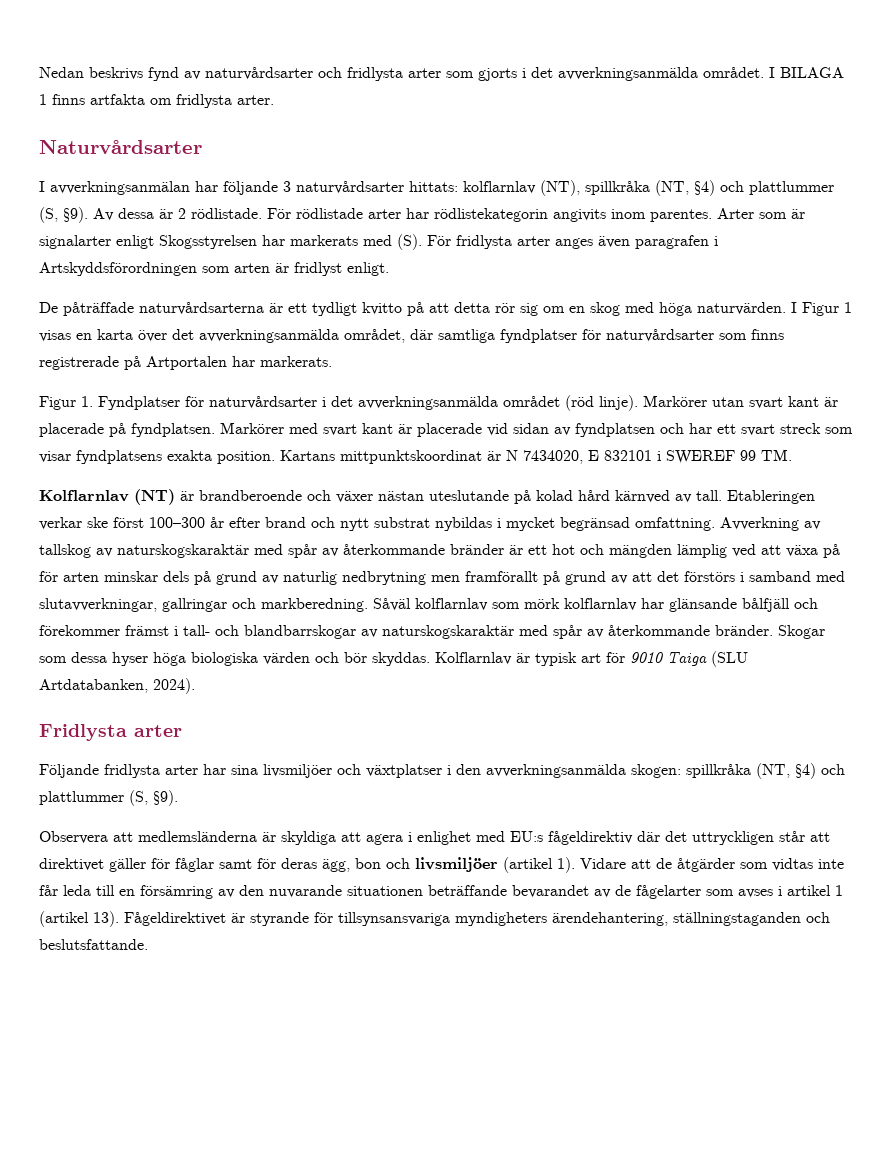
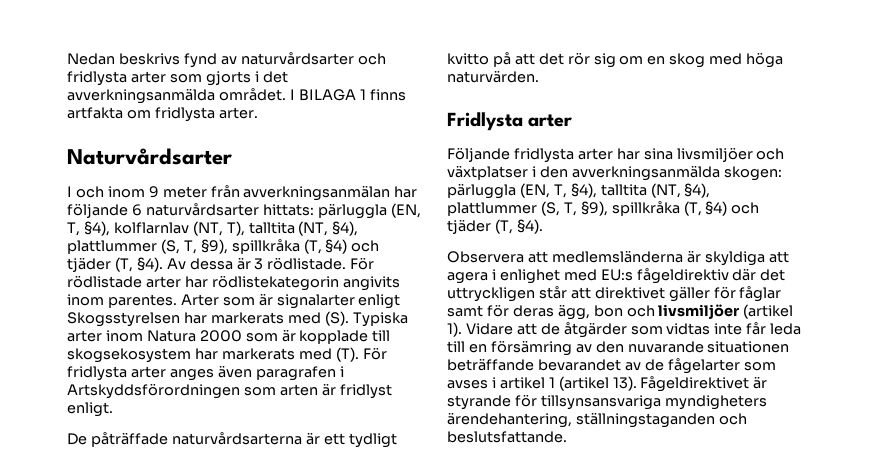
- I avverkningsanmälan har följande 3 naturvårdsarter hittats: kolflarnlav (NT), spillkråka (NT, §4) och plattlummer (S, §9).
+ I och inom 9 meter från avverkningsanmälan har följande 6 naturvårdsarter hittats: pärluggla (EN, T, §4), kolflarnlav (NT, T), talltita (NT, §4), plattlummer (S, T, §9), spillkråka (T, §4) och tjäder (T, §4).
- Av dessa är 2 rödlistade.
+ Av dessa är 3 rödlistade.
- Arter som är signalarter enligt Skogsstyrelsen har markerats med (S). För fridlysta arter anges även paragrafen i Artskyddsförordningen som arten är fridlyst enligt.
+ Arter som är signalarter enligt Skogsstyrelsen har markerats med (S). Typiska arter inom Natura 2000 som är kopplade till skogsekosystem har markerats med (T). För fridlysta arter anges även paragrafen i Artskyddsförordningen som arten är fridlyst enligt.
- De påträffade naturvårdsarterna är ett tydligt kvitto på att detta rör sig om en skog med höga naturvärden. I Figur 1 visas en karta över det avverkningsanmälda området, där samtliga fyndplatser för naturvårdsarter som finns registrerade på Artportalen har markerats.
- Figur 1. Fyndplatser för naturvårdsarter i det avverkningsanmälda området (röd linje). Markörer utan svart kant är placerade på fyndplatsen. Markörer med svart kant är placerade vid sidan av fyndplatsen och har ett svart streck som visar fyndplatsens exakta position. Kartans mittpunktskoordinat är N 7434020, E 832101 i SWEREF 99 TM.
- Kolflarnlav (NT) är brandberoende och växer nästan uteslutande på kolad hård kärnved av tall. Etableringen verkar ske först 100–300 år efter brand och nytt substrat nybildas i mycket begränsad omfattning. Avverkning av tallskog av naturskogskaraktär med spår av återkommande bränder är ett hot och mängden lämplig ved att växa på för arten minskar dels på grund av naturlig nedbrytning men framförallt på grund av att det förstörs i samband med slutavverkningar, gallringar och markberedning. Såväl kolflarnlav som mörk kolflarnlav har glänsande bålfjäll och förekommer främst i tall- och blandbarrskogar av naturskogskaraktär med spår av återkommande bränder. Skogar som dessa hyser höga biologiska värden och bör skyddas. Kolflarnlav är typisk art för 9010 Taiga (SLU Artdatabanken, 2024).
+ De påträffade naturvårdsarterna är ett tydligt kvitto på att det rör sig om en skog med höga naturvärden.
- Följande fridlysta arter har sina livsmiljöer och växtplatser i den avverkningsanmälda skogen: spillkråka (NT, §4) och plattlummer (S, §9).
+ Följande fridlysta arter har sina livsmiljöer och växtplatser i den avverkningsanmälda skogen: pärluggla (EN, T, §4), talltita (NT, §4), plattlummer (S, T, §9), spillkråka (T, §4) och tjäder (T, §4).

